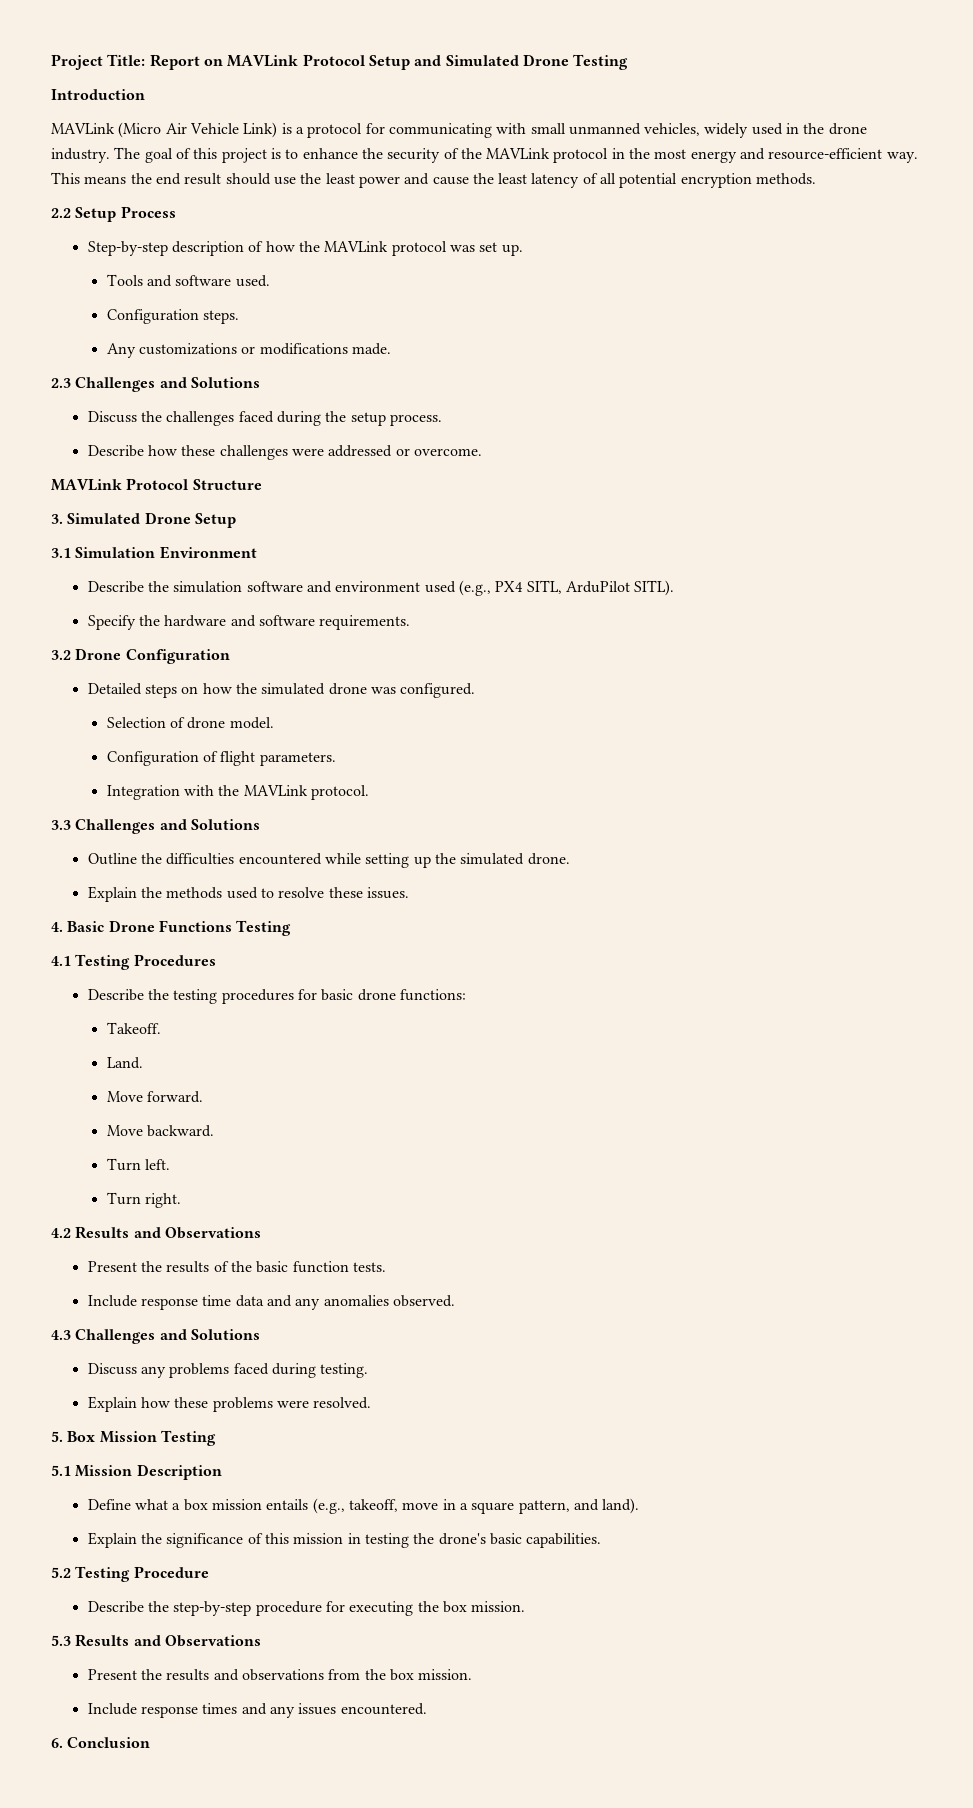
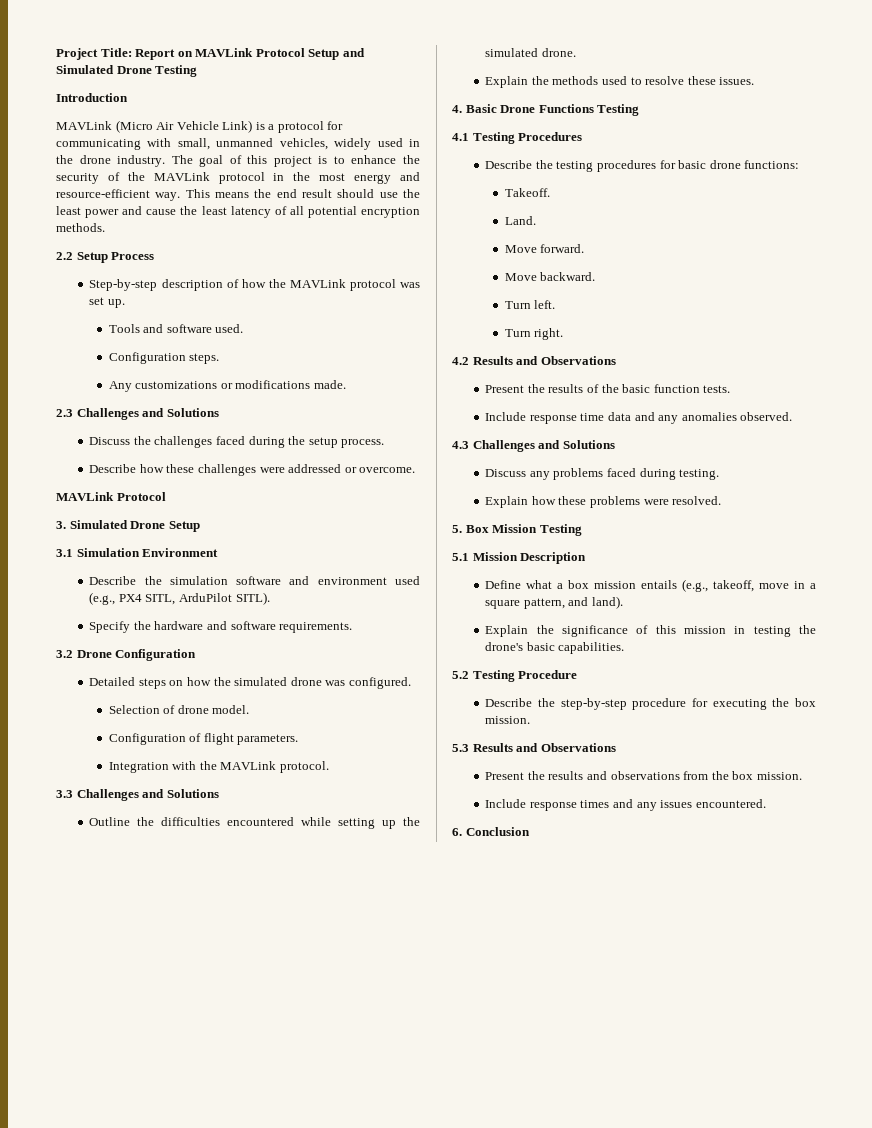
- MAVLink (Micro Air Vehicle Link) is a protocol for communicating with small unmanned vehicles, widely used in the drone industry.
+ MAVLink (Micro Air Vehicle Link) is a protocol for communicating with small, unmanned vehicles, widely used in the drone industry.
  Describe how these challenges were addressed or overcome.
- MAVLink Protocol Structure
+ MAVLink Protocol

